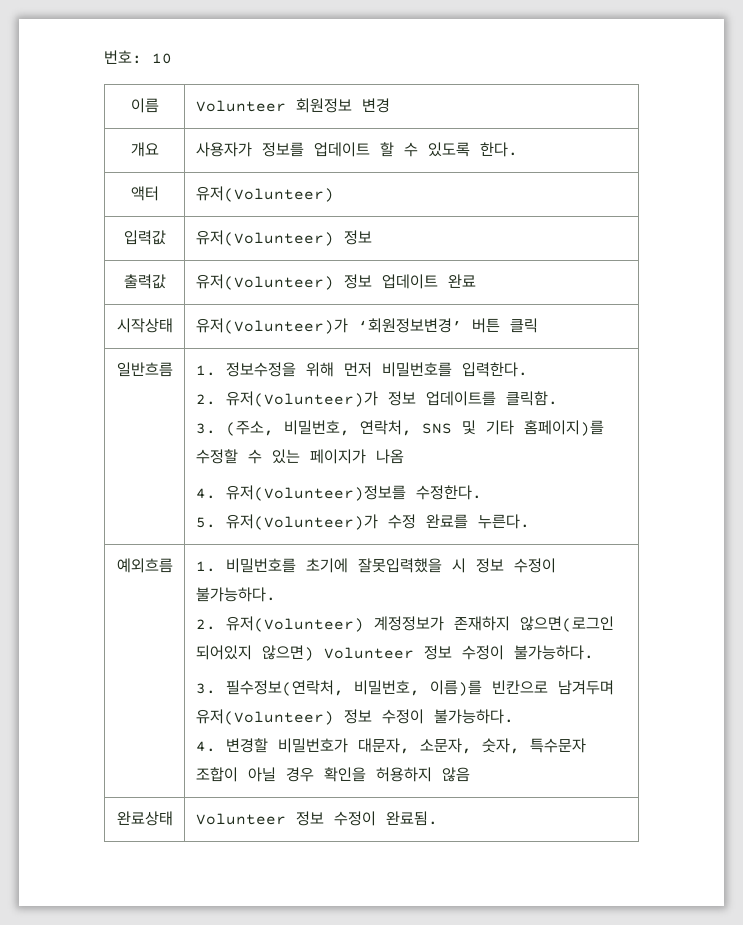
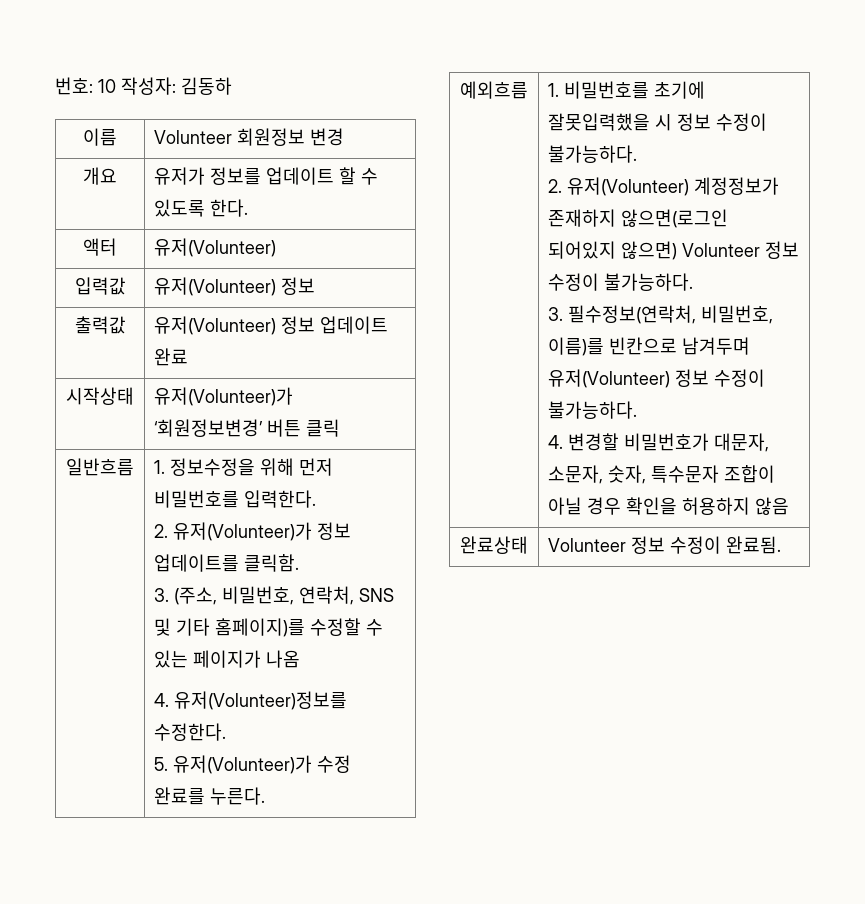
- 번호: 10
+ 번호: 10 작성자: 김동하
- 개요 | 사용자가 정보를 업데이트 할 수 있도록 한다.
+ 개요 | 유저가 정보를 업데이트 할 수 있도록 한다.

